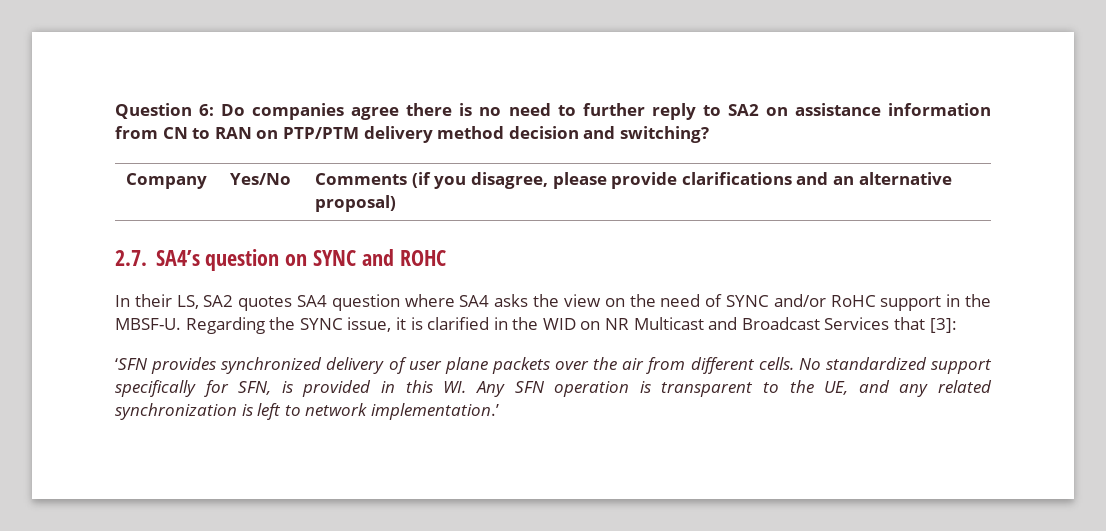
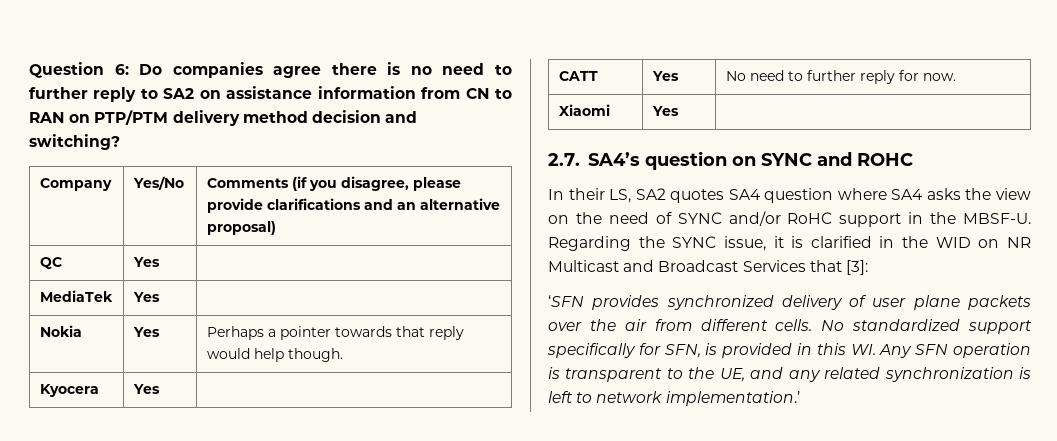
+ QC | Yes |
+ MediaTek | Yes |
+ Nokia | Yes | Perhaps a pointer towards that reply would help though.
+ Kyocera | Yes |
+ CATT | Yes | No need to further reply for now.
+ Xiaomi | Yes |

